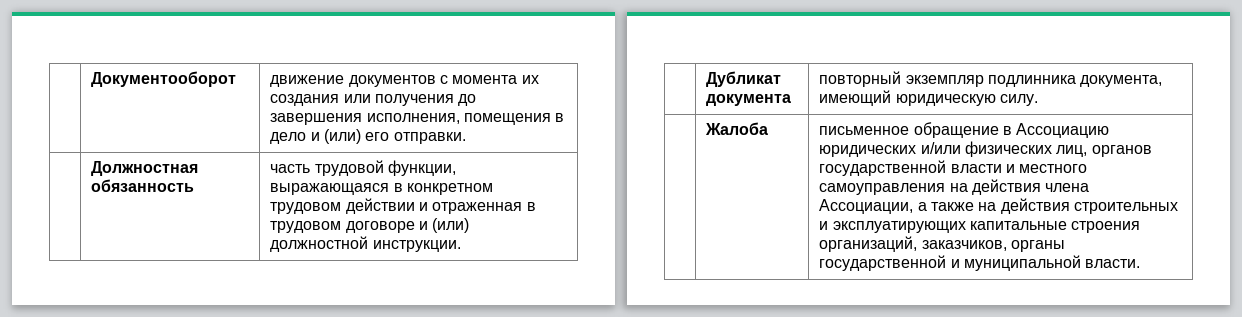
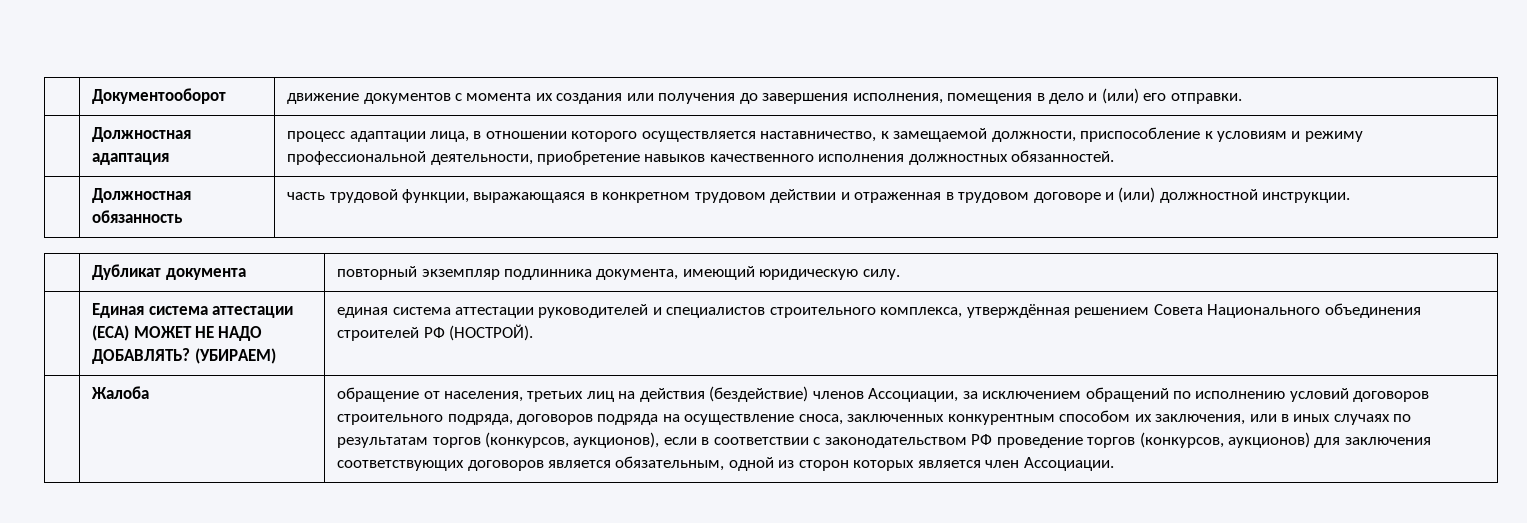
+ | Должностная адаптация | процесс адаптации лица, в отношении которого осуществляется наставничество, к замещаемой должности, приспособление к условиям и режиму профессиональной деятельности, приобретение навыков качественного исполнения должностных обязанностей.
- | Жалоба | письменное обращение в Ассоциацию юридических и/или физических лиц, органов государственной власти и местного самоуправления на действия члена Ассоциации, а также на действия строительных и эксплуатирующих капитальные строения организаций, заказчиков, органы государственной и муниципальной власти.
+ | Единая система аттестации (ЕСА) МОЖЕТ НЕ НАДО ДОБАВЛЯТЬ? (УБИРАЕМ) | единая система аттестации руководителей и специалистов строительного комплекса, утверждённая решением Совета Национального объединения строителей РФ (НОСТРОЙ).
+ | Жалоба | обращение от населения, третьих лиц на действия (бездействие) членов Ассоциации, за исключением обращений по исполнению условий договоров строительного подряда, договоров подряда на осуществление сноса, заключенных конкурентным способом их заключения, или в иных случаях по результатам торгов (конкурсов, аукционов), если в соответствии с законодательством РФ проведение торгов (конкурсов, аукционов) для заключения соответствующих договоров является обязательным, одной из сторон которых является член Ассоциации.

